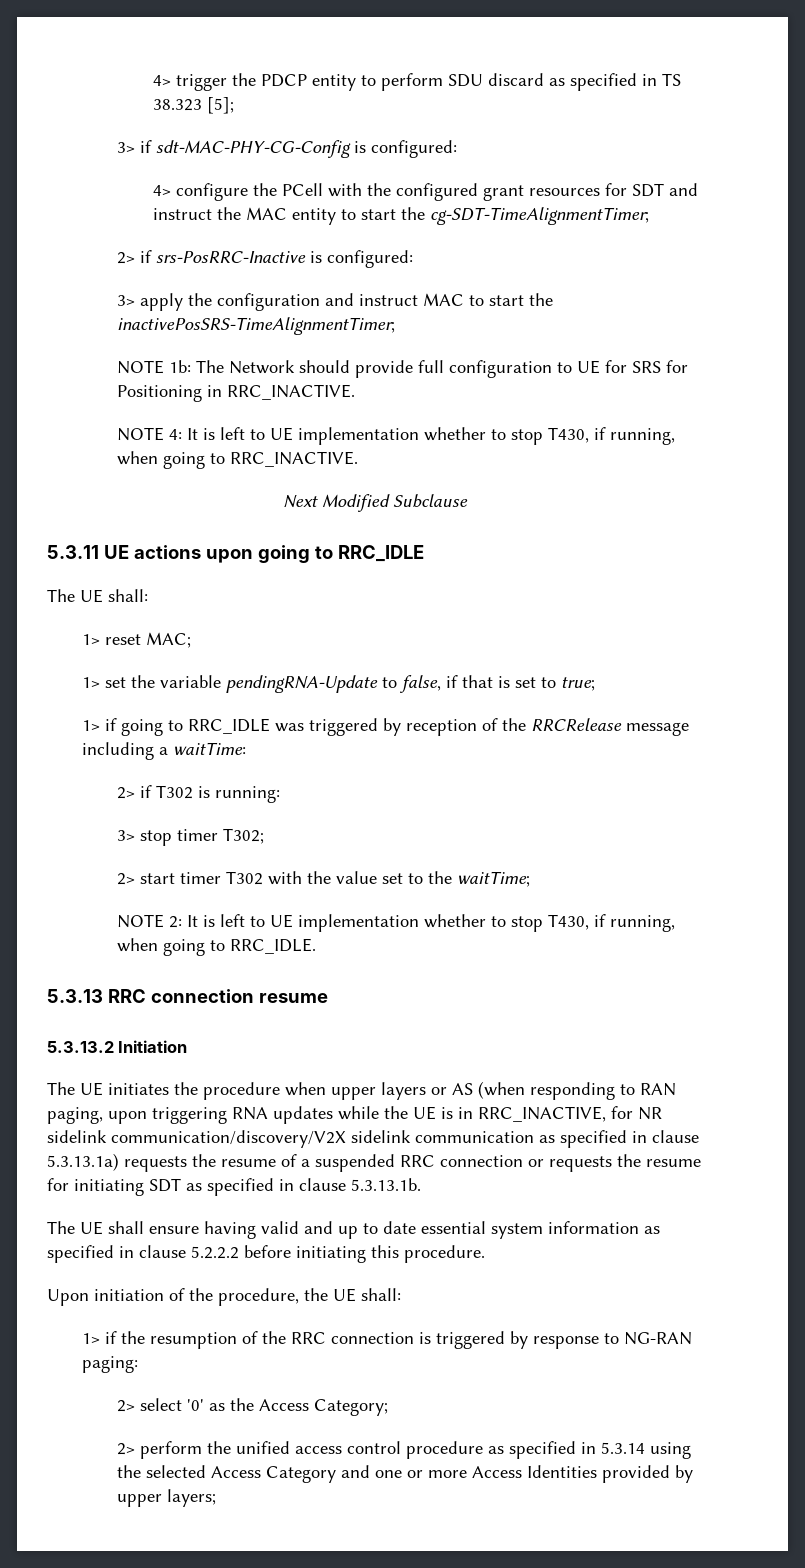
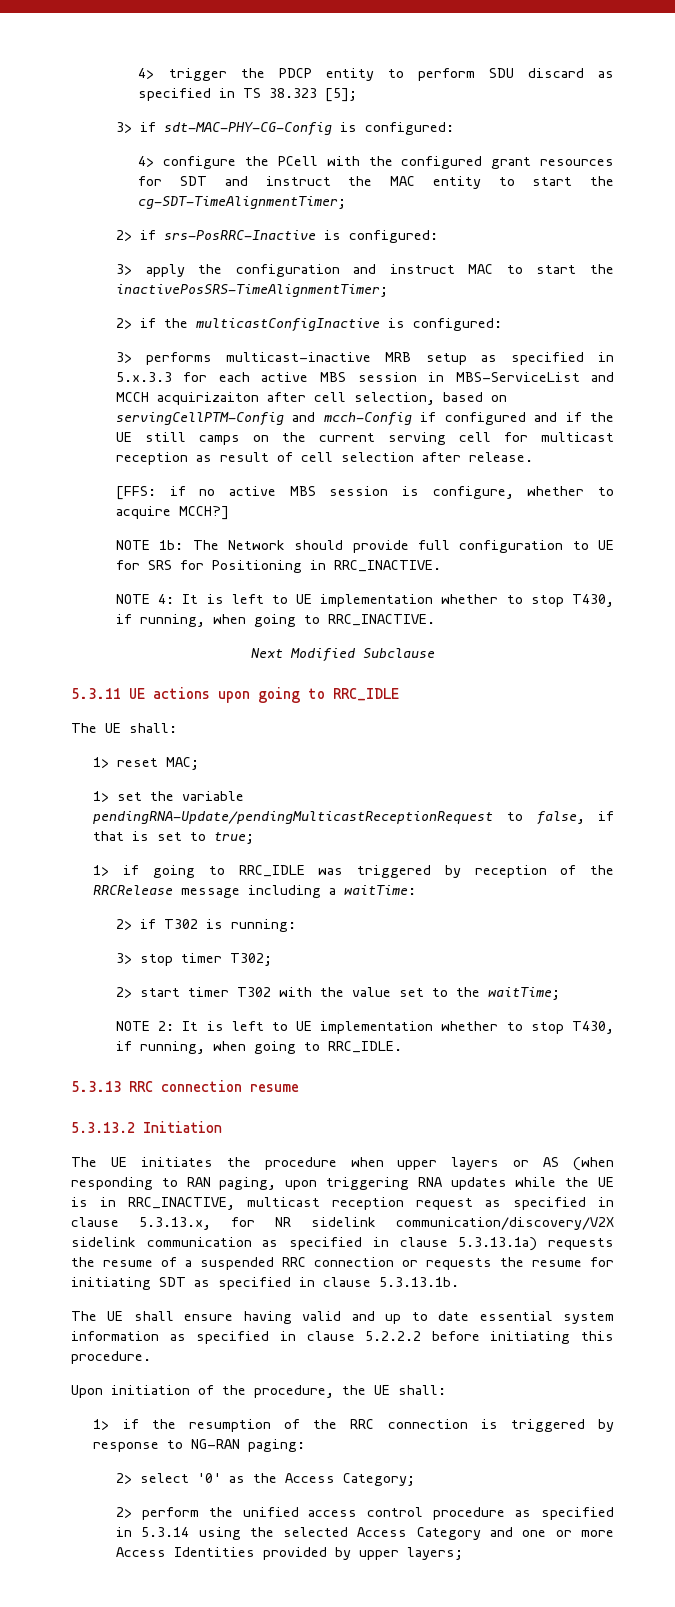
+ 2> if the multicastConfigInactive is configured:
+ 3> performs multicast-inactive MRB setup as specified in 5.x.3.3 for each active MBS session in MBS-ServiceList and MCCH acquirizaiton after cell selection, based on servingCellPTM-Config and mcch-Config if configured and if the UE still camps on the current serving cell for multicast reception as result of cell selection after release.
+ [FFS: if no active MBS session is configure, whether to acquire MCCH?]
- 1> set the variable pendingRNA-Update to false, if that is set to true;
+ 1> set the variable pendingRNA-Update/pendingMulticastReceptionRequest to false, if that is set to true;
- The UE initiates the procedure when upper layers or AS (when responding to RAN paging, upon triggering RNA updates while the UE is in RRC_INACTIVE, for NR sidelink communication/discovery/V2X sidelink communication as specified in clause 5.3.13.1a) requests the resume of a suspended RRC connection or requests the resume for initiating SDT as specified in clause 5.3.13.1b.
+ The UE initiates the procedure when upper layers or AS (when responding to RAN paging, upon triggering RNA updates while the UE is in RRC_INACTIVE, multicast reception request as specified in clause 5.3.13.x, for NR sidelink communication/discovery/V2X sidelink communication as specified in clause 5.3.13.1a) requests the resume of a suspended RRC connection or requests the resume for initiating SDT as specified in clause 5.3.13.1b.

